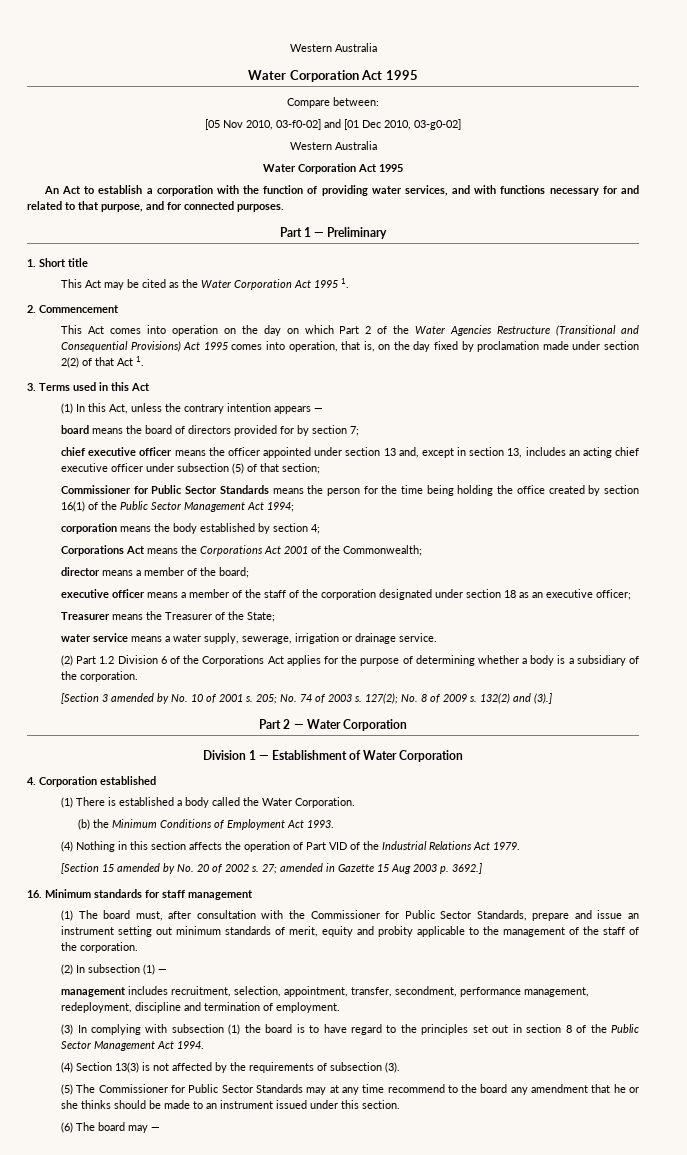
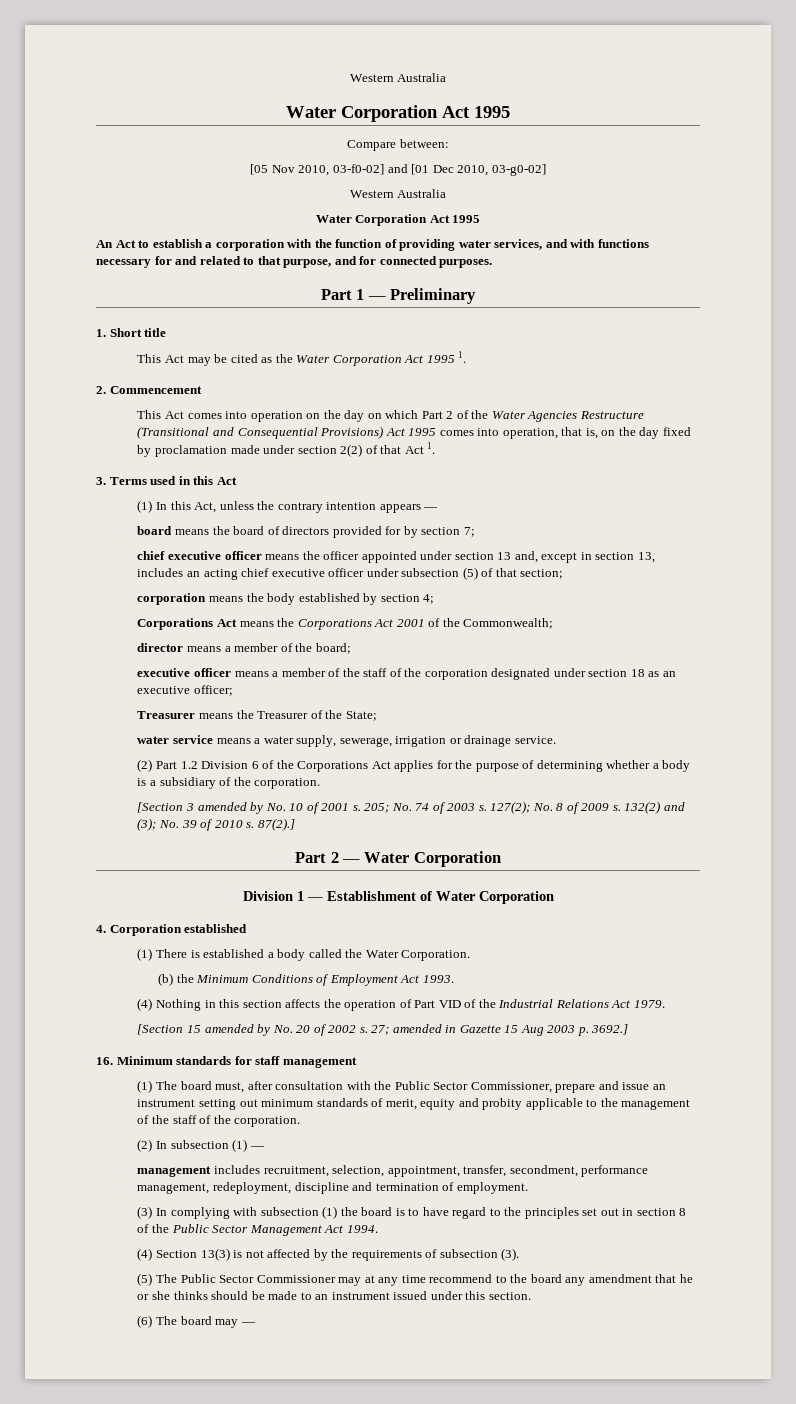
- Commissioner for Public Sector Standards means the person for the time being holding the office created by section 16(1) of the Public Sector Management Act 1994;
- 132(2) and (3).]
+ 132(2) and (3); No. 39 of 2010 s. 87(2).]
- (1) The board must, after consultation with the Commissioner for Public Sector Standards, prepare and issue an instrument setting out minimum standards of merit, equity and probity applicable to the management of the staff of the corporation.
+ (1) The board must, after consultation with the Public Sector Commissioner, prepare and issue an instrument setting out minimum standards of merit, equity and probity applicable to the management of the staff of the corporation.
- (5) The Commissioner for Public Sector Standards may at any time recommend to the board any amendment that he or she thinks should be made to an instrument issued under this section.
+ (5) The Public Sector Commissioner may at any time recommend to the board any amendment that he or she thinks should be made to an instrument issued under this section.

